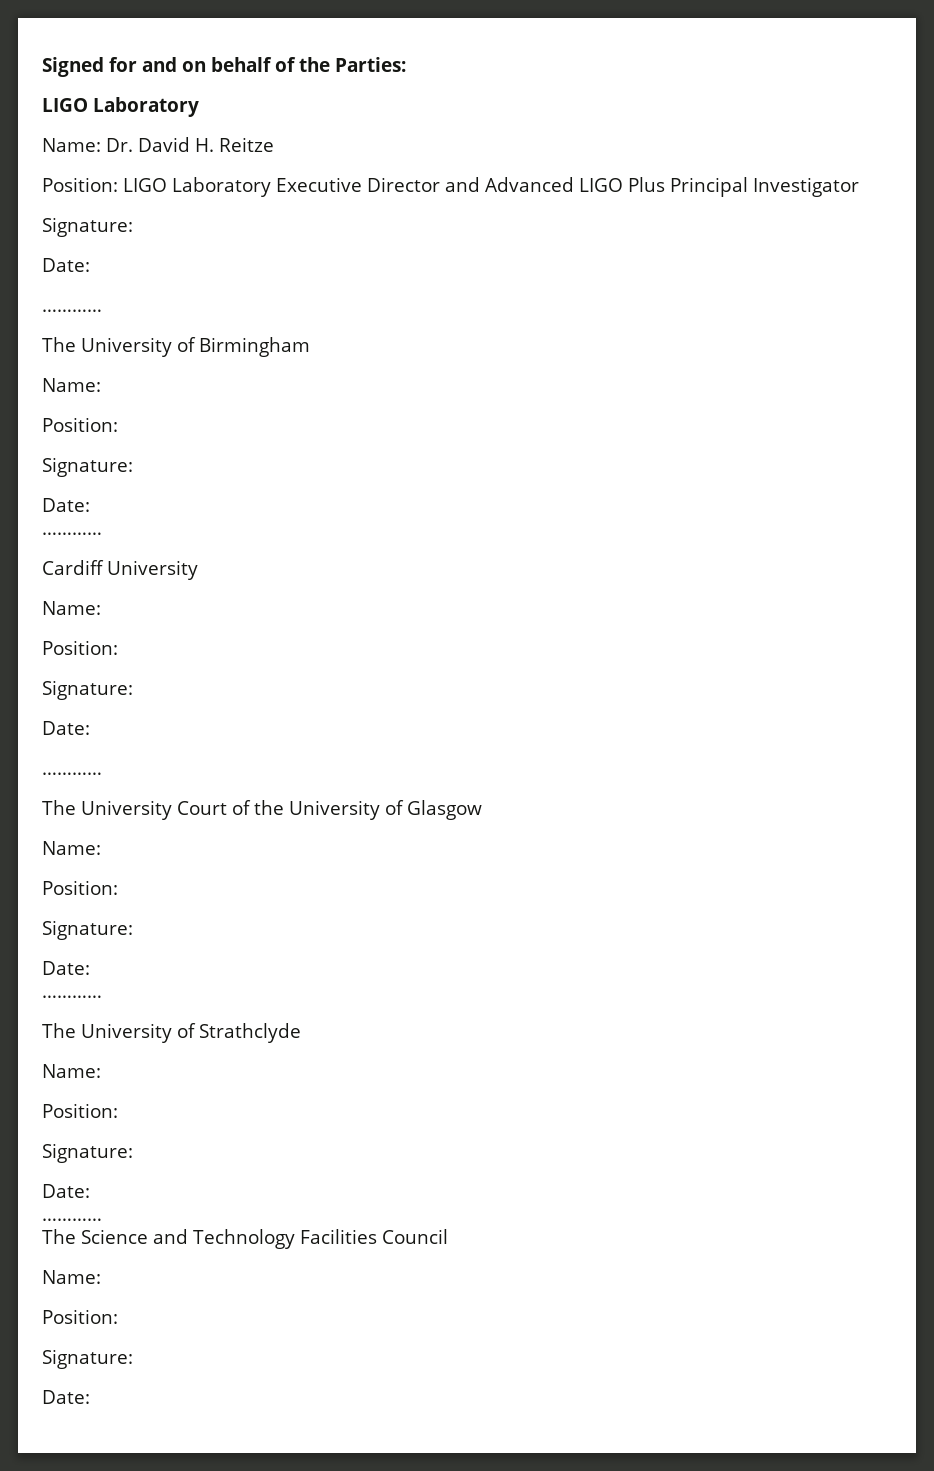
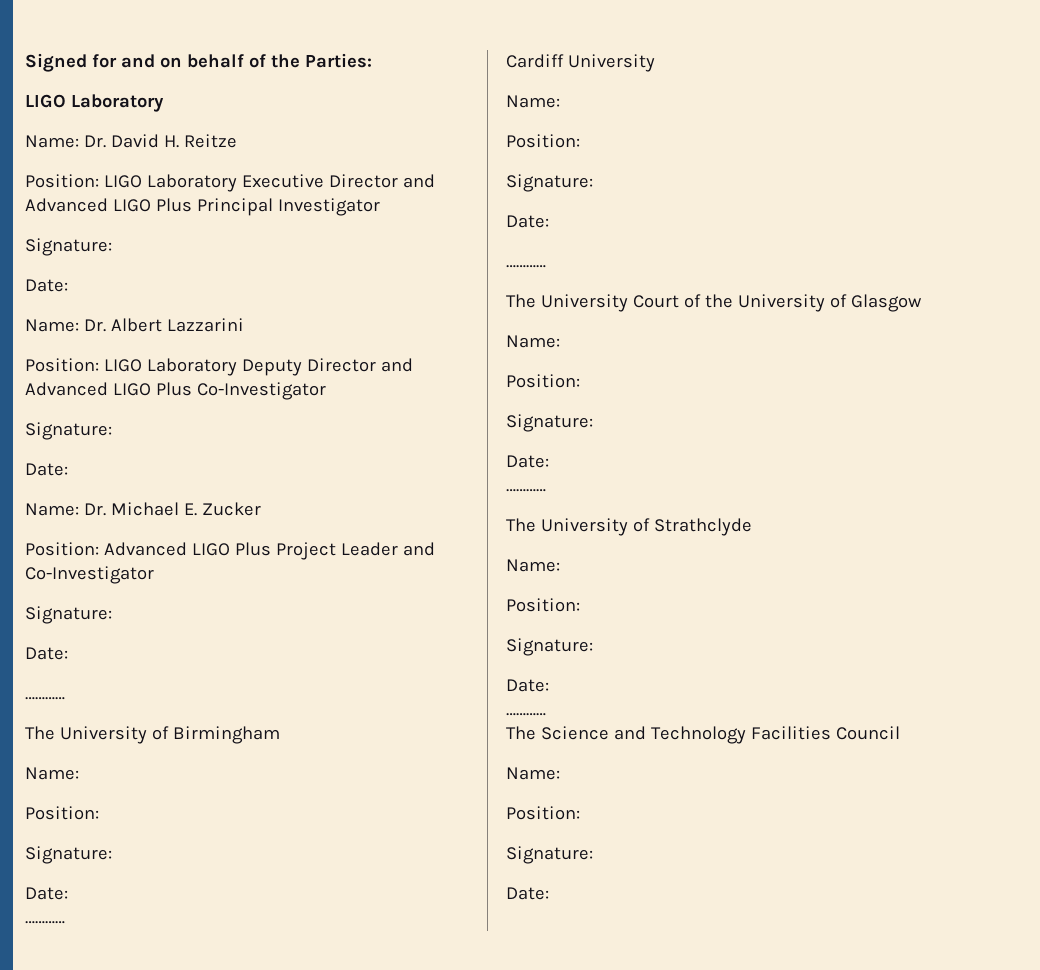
+ Name: Dr. Albert Lazzarini
+ Position: LIGO Laboratory Deputy Director and Advanced LIGO Plus Co-Investigator
+ Signature:
+ Date:
+ Name: Dr. Michael E. Zucker
+ Position: Advanced LIGO Plus Project Leader and Co-Investigator
+ Signature:
+ Date:

